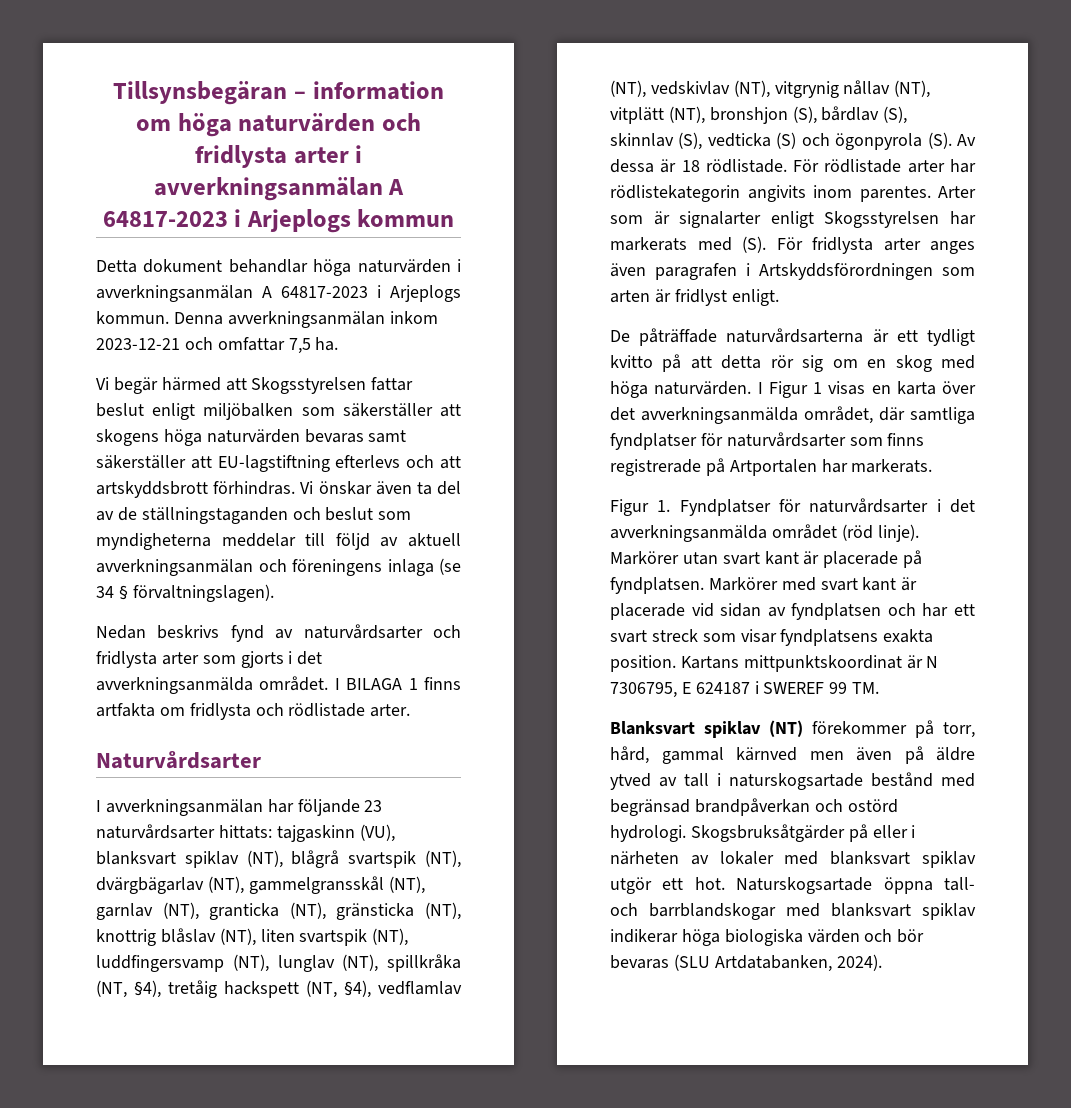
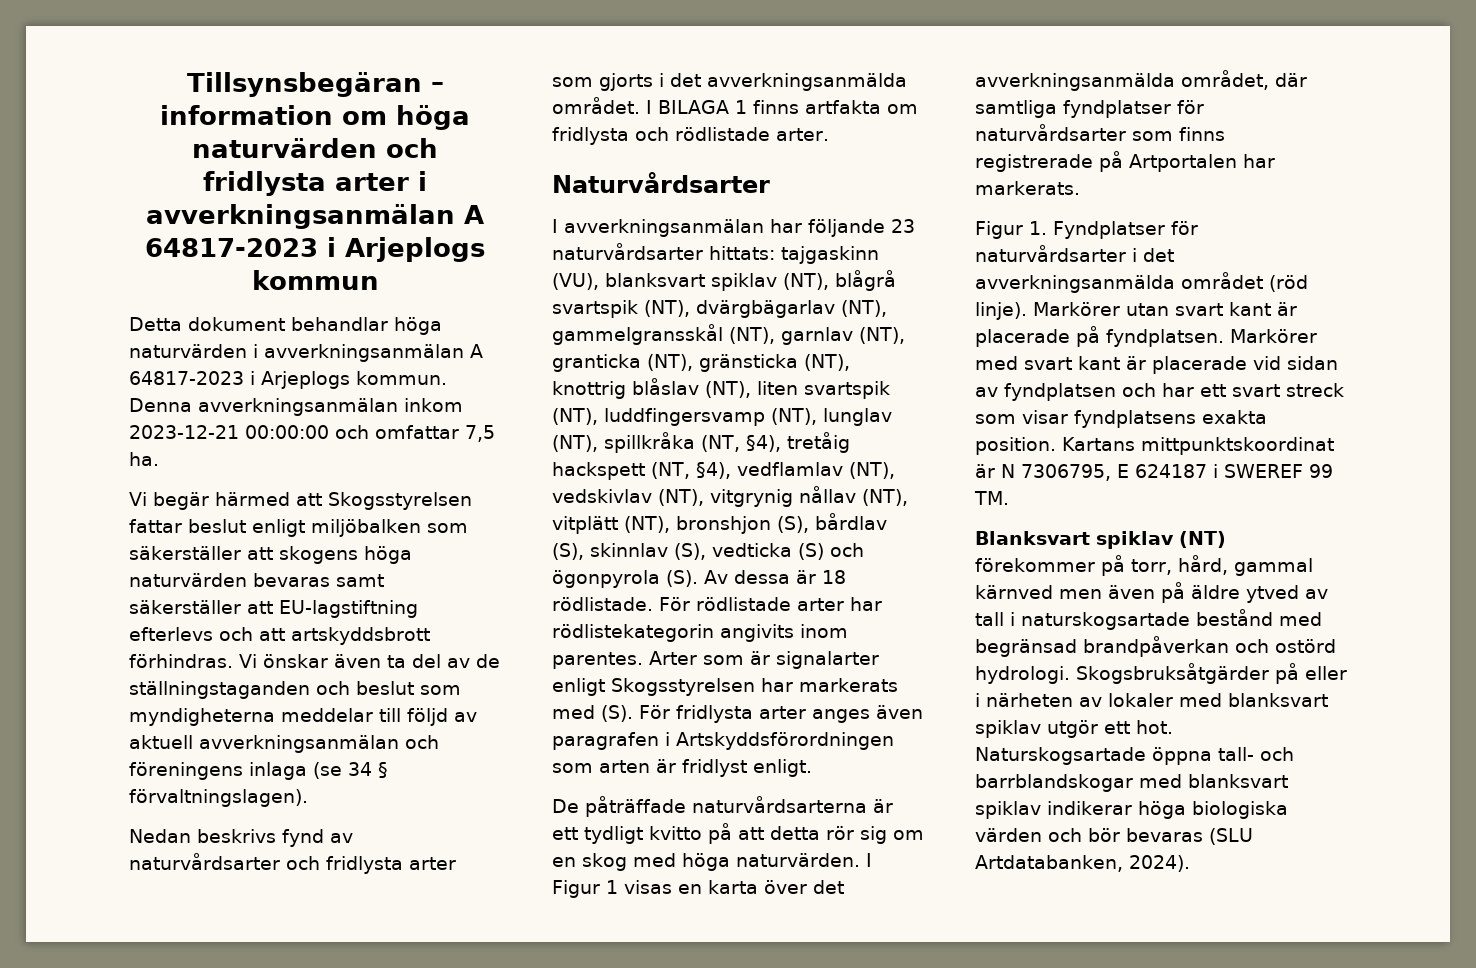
- Denna avverkningsanmälan inkom 2023-12-21 och omfattar 7,5 ha.
+ Denna avverkningsanmälan inkom 2023-12-21 00:00:00 och omfattar 7,5 ha.

